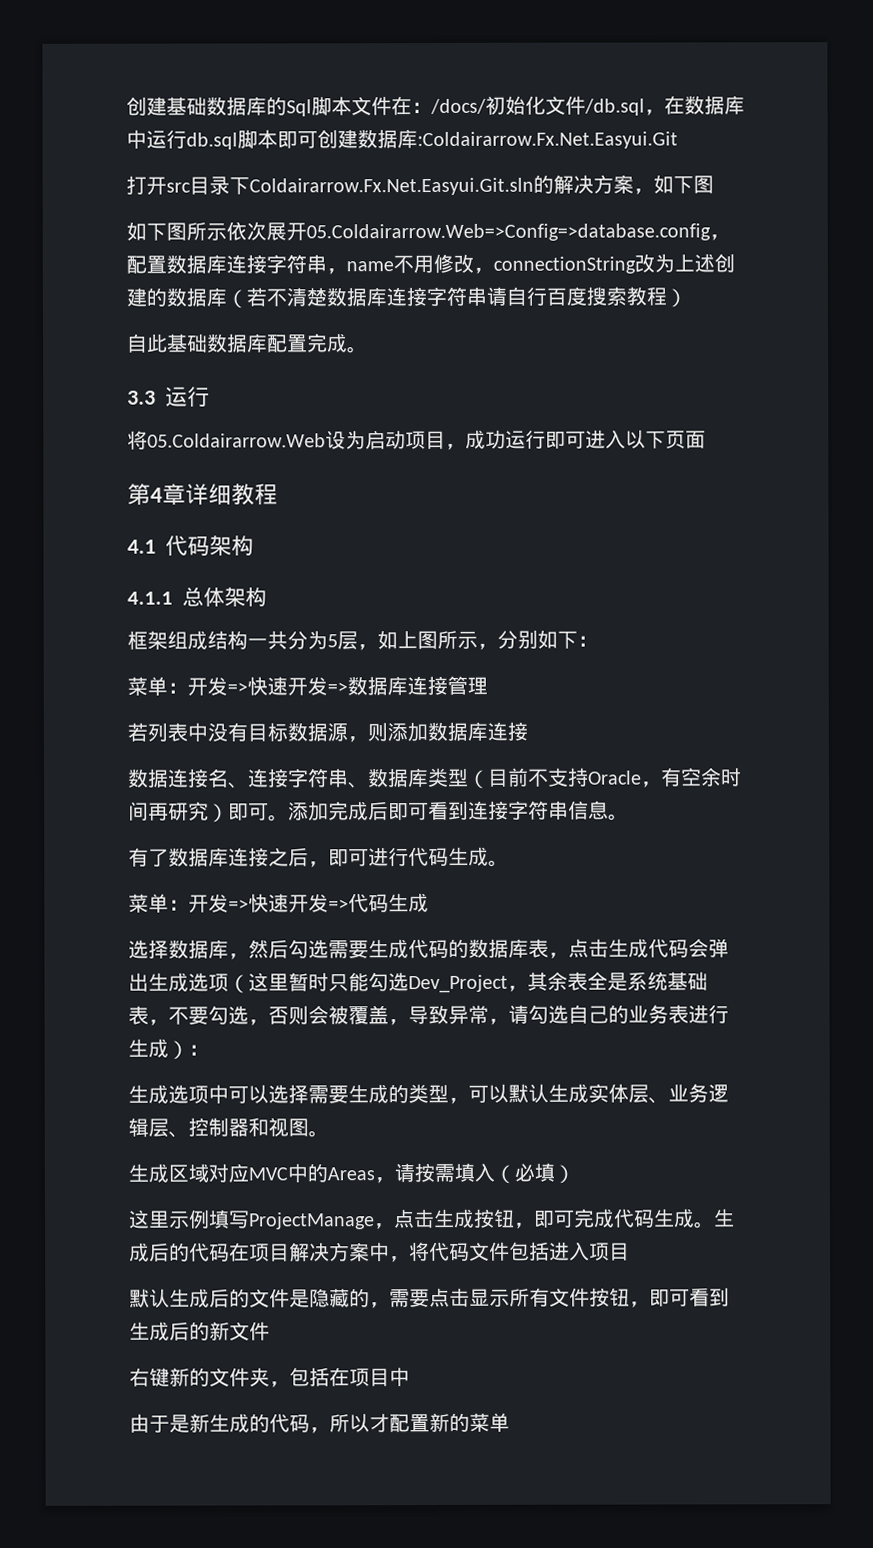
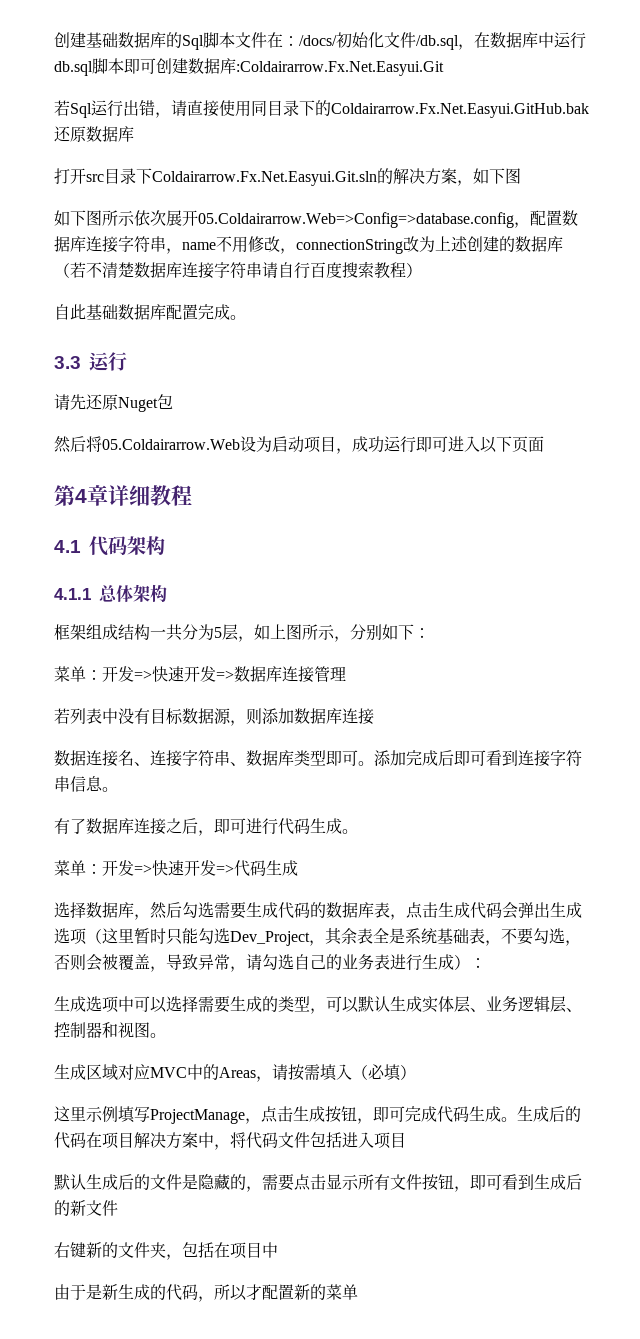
+ 若Sql运行出错，请直接使用同目录下的Coldairarrow.Fx.Net.Easyui.GitHub.bak还原数据库
- 将05.Coldairarrow.Web设为启动项目，成功运行即可进入以下页面
+ 请先还原Nuget包
+ 然后将05.Coldairarrow.Web设为启动项目，成功运行即可进入以下页面
- 数据连接名、连接字符串、数据库类型（目前不支持Oracle，有空余时间再研究）即可。
+ 数据连接名、连接字符串、数据库类型即可。

